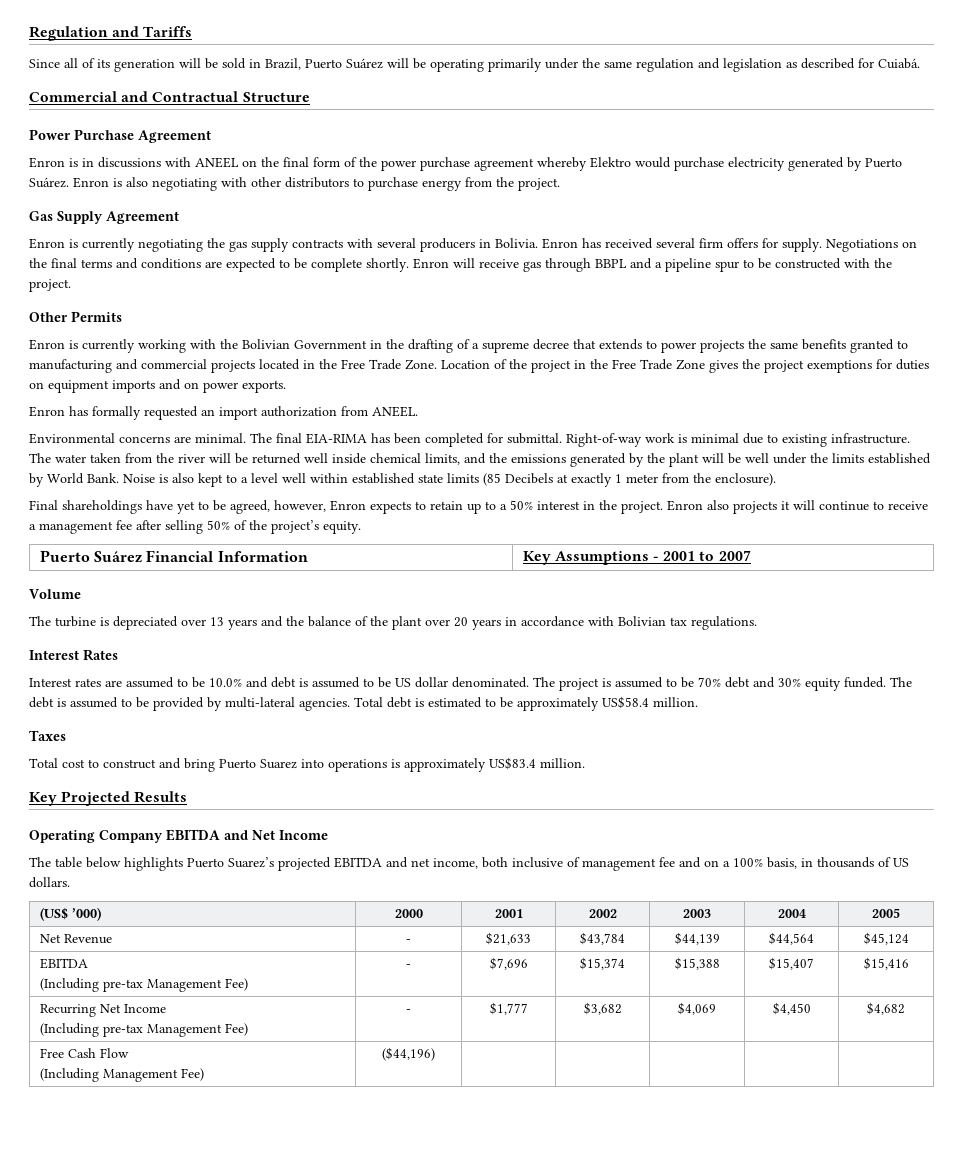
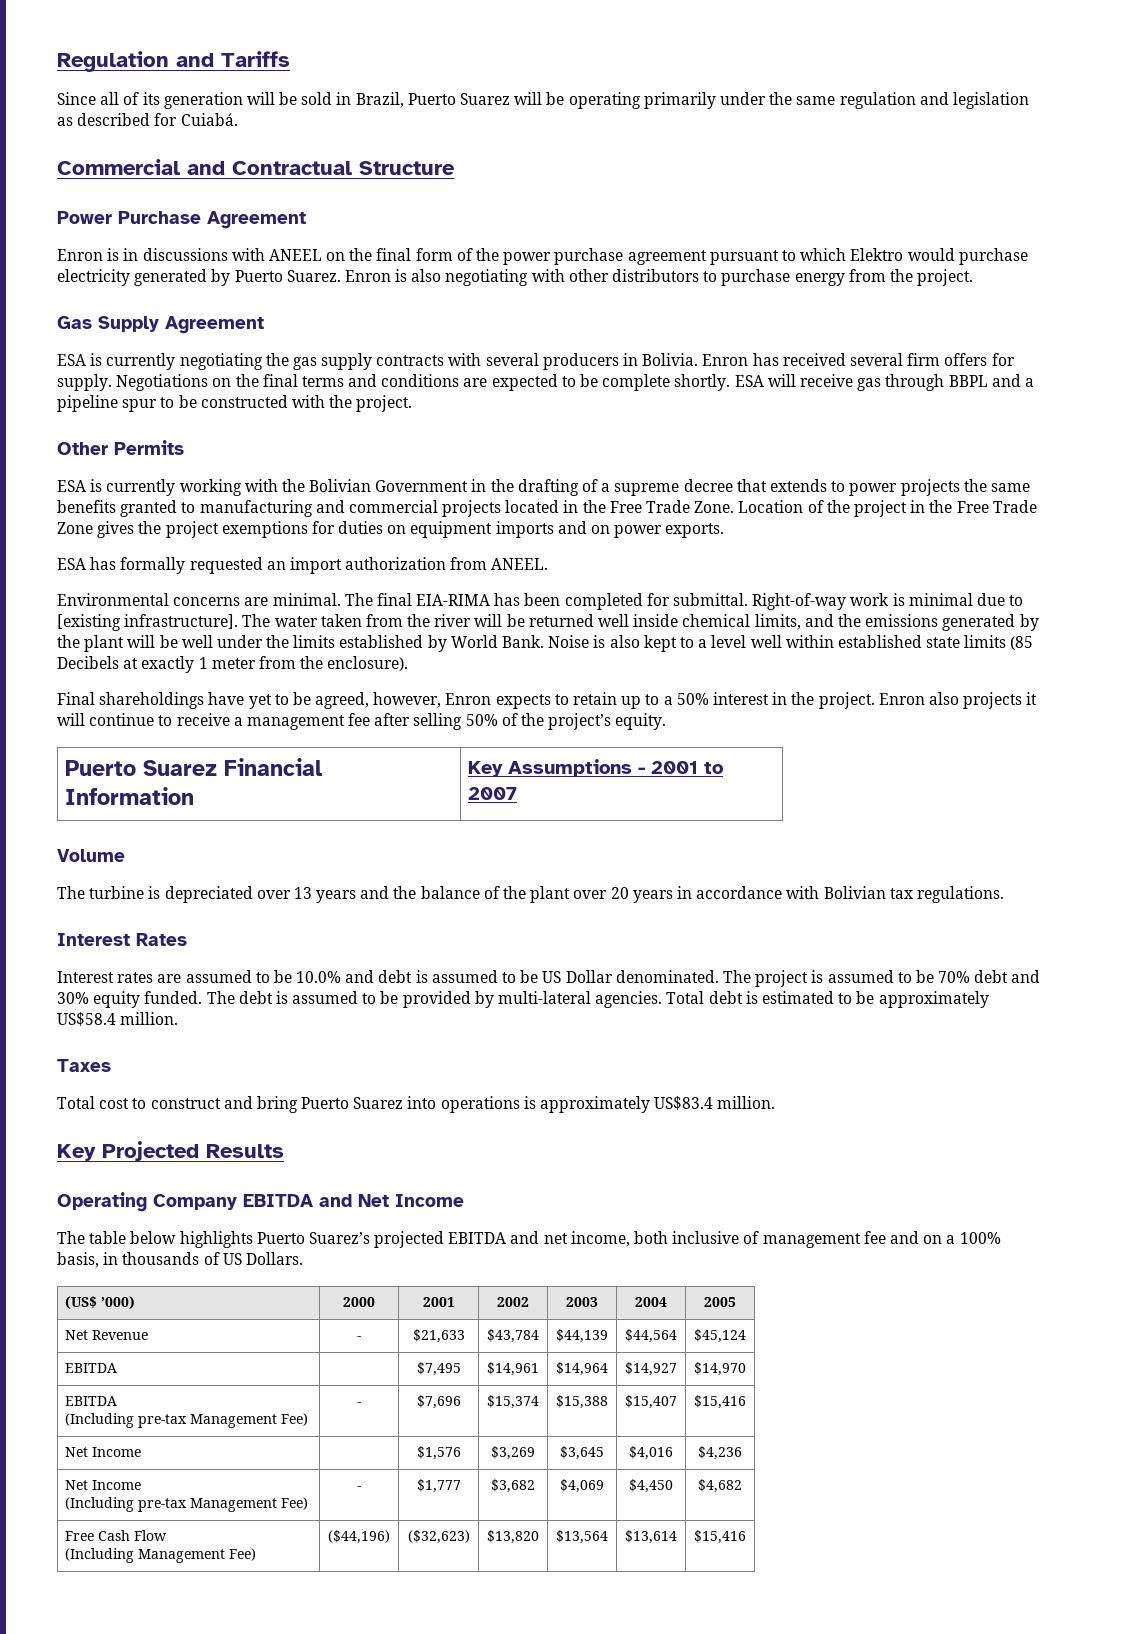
- Since all of its generation will be sold in Brazil, Puerto Suárez will be operating primarily under the same regulation and legislation as described for Cuiabá.
+ Since all of its generation will be sold in Brazil, Puerto Suarez will be operating primarily under the same regulation and legislation as described for Cuiabá.
- Enron is in discussions with ANEEL on the final form of the power purchase agreement whereby Elektro would purchase electricity generated by Puerto Suárez.
+ Enron is in discussions with ANEEL on the final form of the power purchase agreement pursuant to which Elektro would purchase electricity generated by Puerto Suarez.
- Enron is currently negotiating the gas supply contracts with several producers in Bolivia.
+ ESA is currently negotiating the gas supply contracts with several producers in Bolivia.
- Enron will receive gas through BBPL and a pipeline spur to be constructed with the project.
+ ESA will receive gas through BBPL and a pipeline spur to be constructed with the project.
- Enron is currently working with the Bolivian Government in the drafting of a supreme decree that extends to power projects the same benefits granted to manufacturing and commercial projects located in the Free Trade Zone.
+ ESA is currently working with the Bolivian Government in the drafting of a supreme decree that extends to power projects the same benefits granted to manufacturing and commercial projects located in the Free Trade Zone.
- Enron has formally requested an import authorization from ANEEL.
+ ESA has formally requested an import authorization from ANEEL.
- Right-of-way work is minimal due to existing infrastructure.
+ Right-of-way work is minimal due to [existing infrastructure].
- Puerto Suárez Financial Information | Key Assumptions - 2001 to 2007
+ Puerto Suarez Financial Information | Key Assumptions - 2001 to 2007
- Interest rates are assumed to be 10.0% and debt is assumed to be US dollar denominated.
+ Interest rates are assumed to be 10.0% and debt is assumed to be US Dollar denominated.
- The table below highlights Puerto Suarez’s projected EBITDA and net income, both inclusive of management fee and on a 100% basis, in thousands of US dollars.
+ The table below highlights Puerto Suarez’s projected EBITDA and net income, both inclusive of management fee and on a 100% basis, in thousands of US Dollars.
+ EBITDA | | $7,495 | $14,961 | $14,964 | $14,927 | $14,970
- Recurring Net Income
+ Net Income | | $1,576 | $3,269 | $3,645 | $4,016 | $4,236
+ Net Income
  Free Cash Flow
- (Including Management Fee) | ($44,196) | | | | |
+ (Including Management Fee) | ($44,196) | ($32,623) | $13,820 | $13,564 | $13,614 | $15,416

